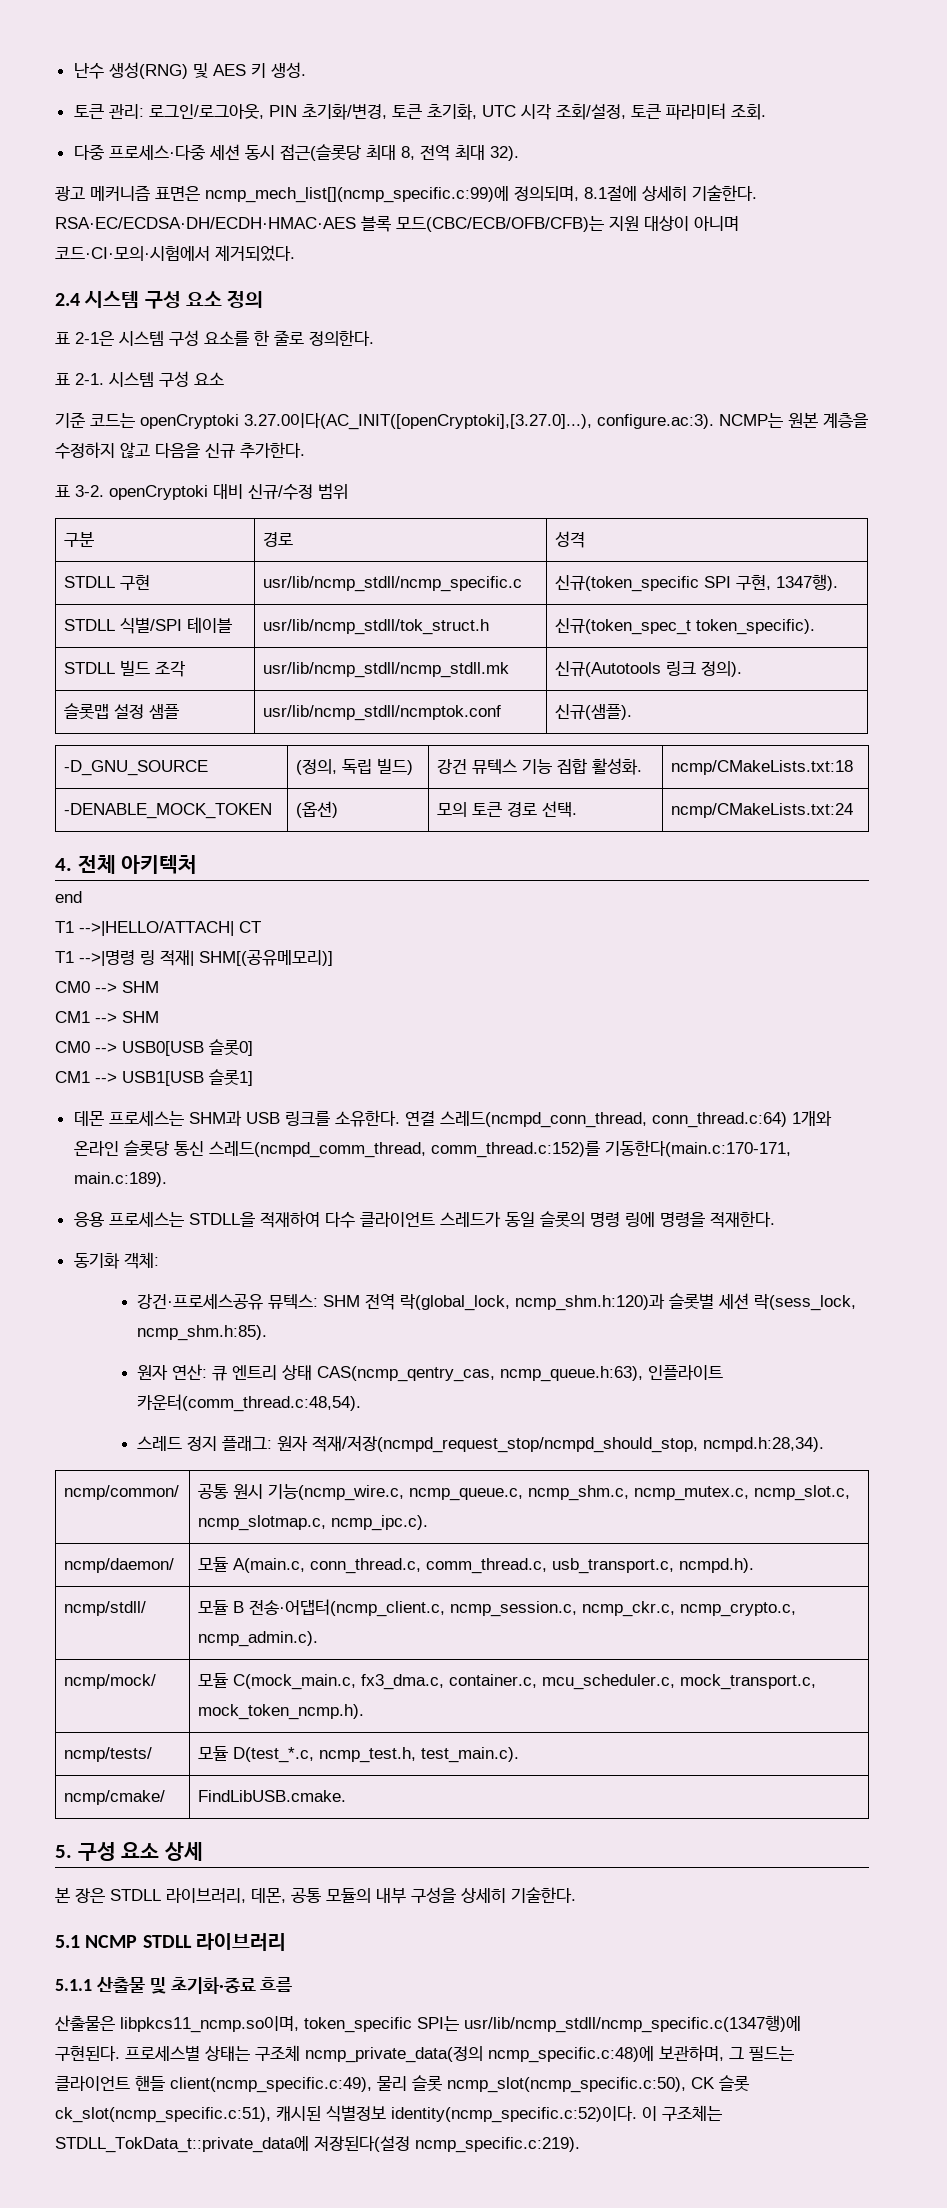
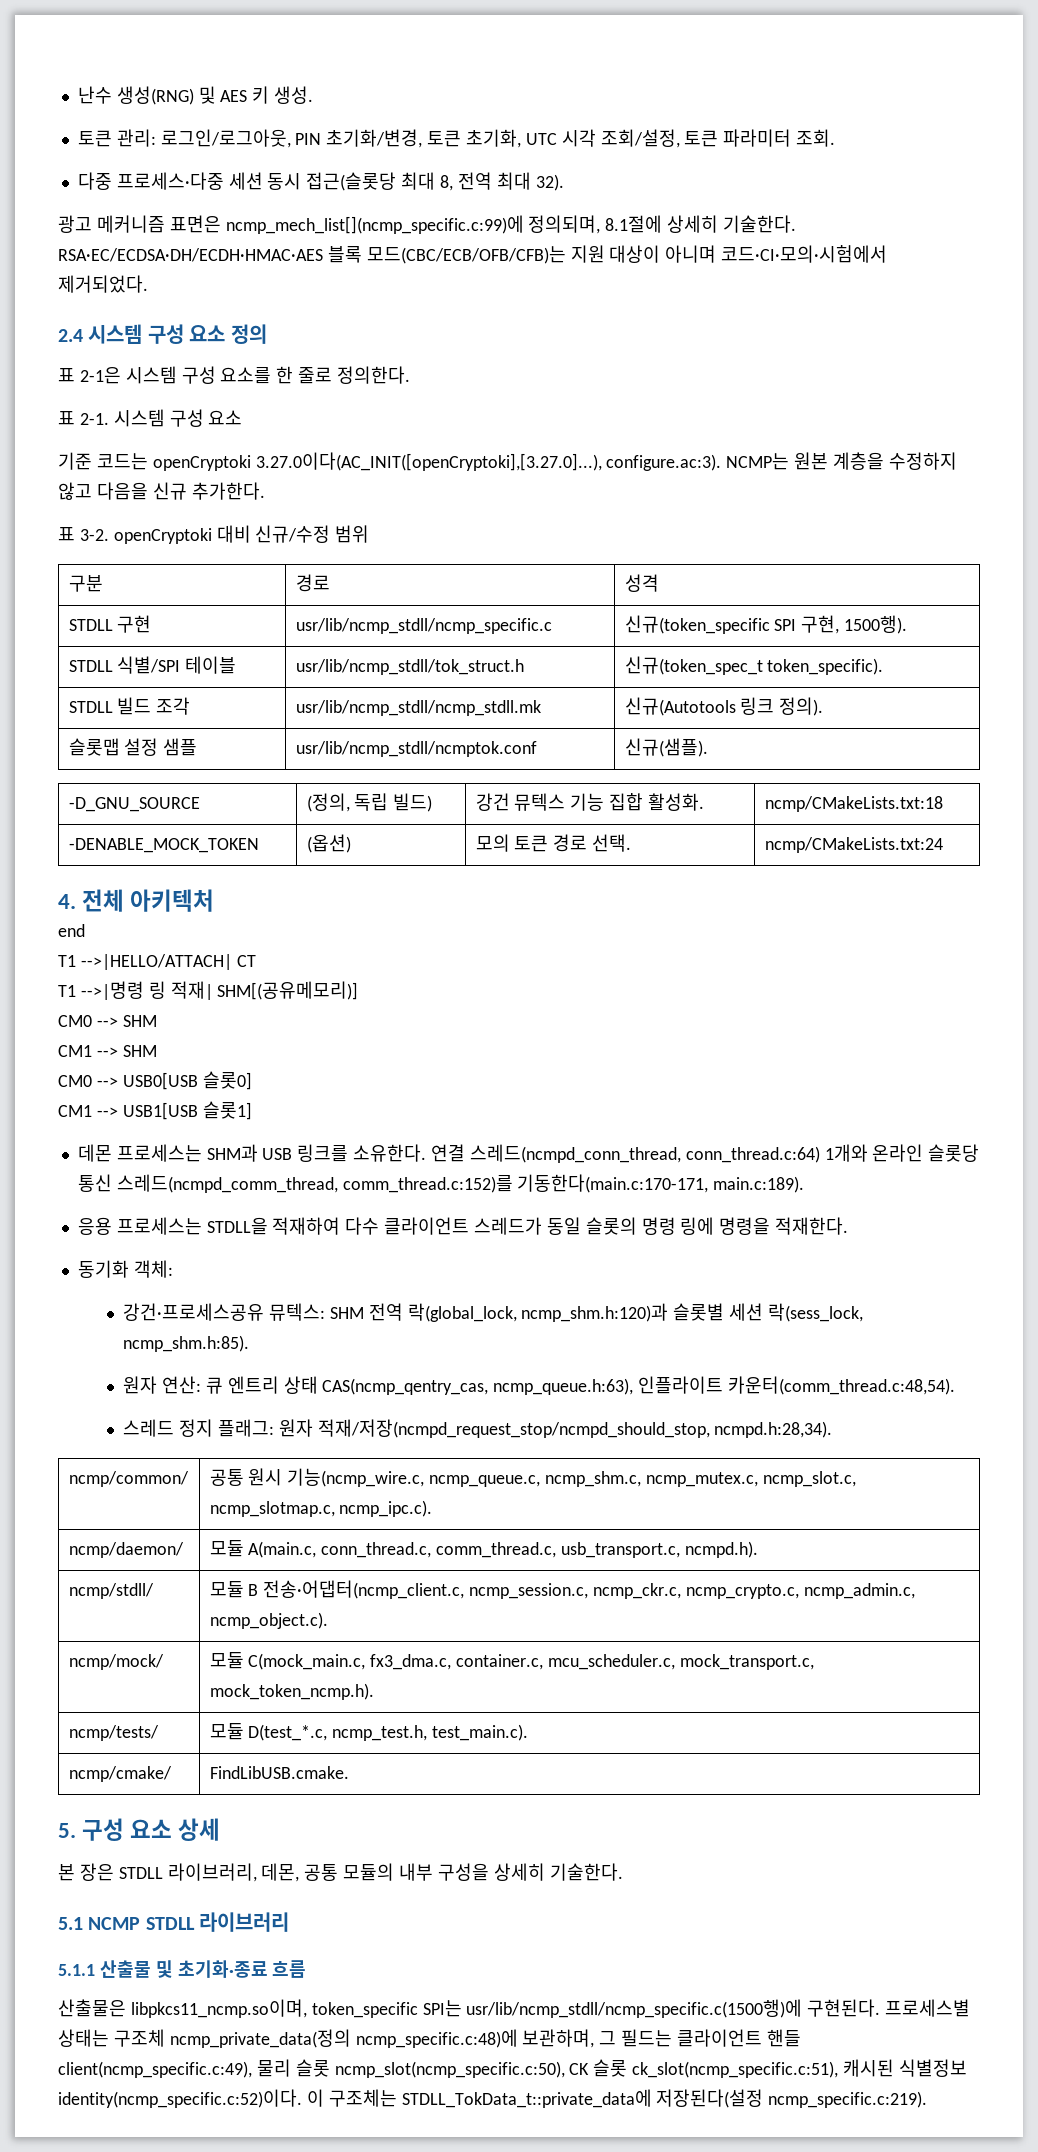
- STDLL 구현 | usr/lib/ncmp_stdll/ncmp_specific.c | 신규(token_specific SPI 구현, 1347행).
+ STDLL 구현 | usr/lib/ncmp_stdll/ncmp_specific.c | 신규(token_specific SPI 구현, 1500행).
- ncmp/stdll/ | 모듈 B 전송·어댑터(ncmp_client.c, ncmp_session.c, ncmp_ckr.c, ncmp_crypto.c, ncmp_admin.c).
+ ncmp/stdll/ | 모듈 B 전송·어댑터(ncmp_client.c, ncmp_session.c, ncmp_ckr.c, ncmp_crypto.c, ncmp_admin.c, ncmp_object.c).
- 산출물은 libpkcs11_ncmp.so이며, token_specific SPI는 usr/lib/ncmp_stdll/ncmp_specific.c(1347행)에 구현된다.
+ 산출물은 libpkcs11_ncmp.so이며, token_specific SPI는 usr/lib/ncmp_stdll/ncmp_specific.c(1500행)에 구현된다.

